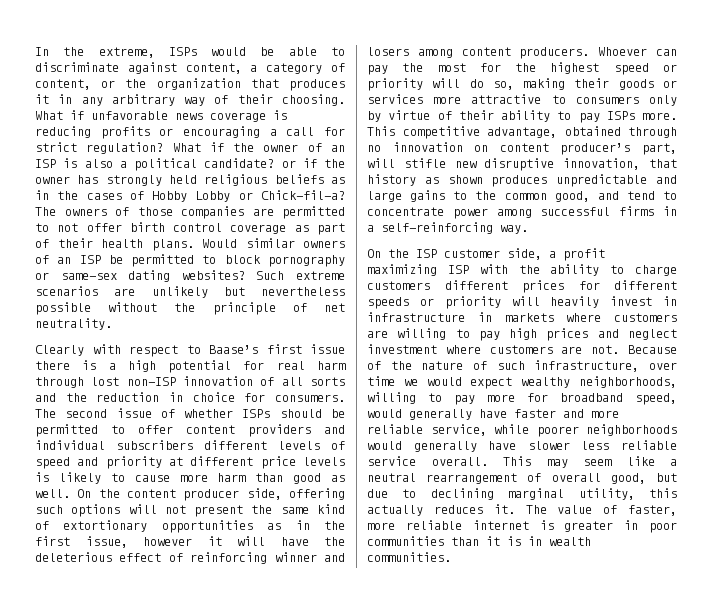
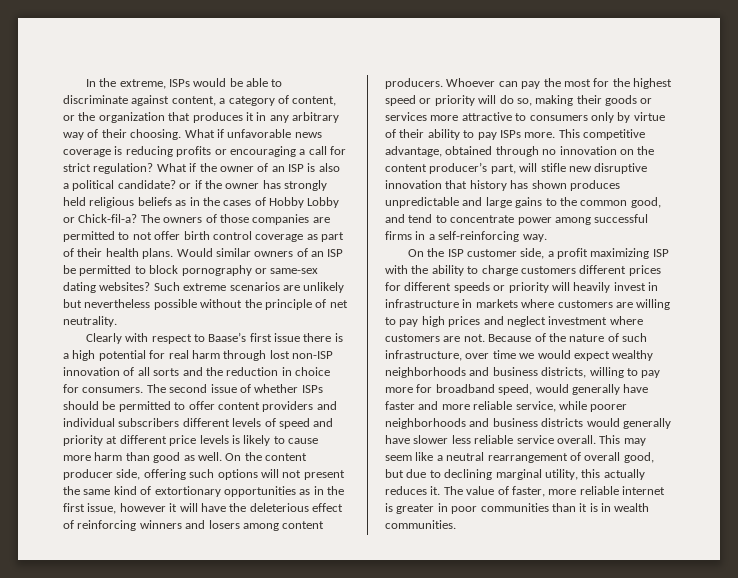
- On the content producer side, offering such options will not present the same kind of extortionary opportunities as in the first issue, however it will have the deleterious effect of reinforcing winner and losers among content producers.
+ On the content producer side, offering such options will not present the same kind of extortionary opportunities as in the first issue, however it will have the deleterious effect of reinforcing winners and losers among content producers.
- This competitive advantage, obtained through no innovation on content producer’s part, will stifle new disruptive innovation, that history as shown produces unpredictable and large gains to the common good, and tend to concentrate power among successful firms in a self-reinforcing way.
+ This competitive advantage, obtained through no innovation on the content producer’s part, will stifle new disruptive innovation that history has shown produces unpredictable and large gains to the common good, and tend to concentrate power among successful firms in a self-reinforcing way.
- Because of the nature of such infrastructure, over time we would expect wealthy neighborhoods, willing to pay more for broadband speed, would generally have faster and more reliable service, while poorer neighborhoods would generally have slower less reliable service overall.
+ Because of the nature of such infrastructure, over time we would expect wealthy neighborhoods and business districts, willing to pay more for broadband speed, would generally have faster and more reliable service, while poorer neighborhoods and business districts would generally have slower less reliable service overall.

